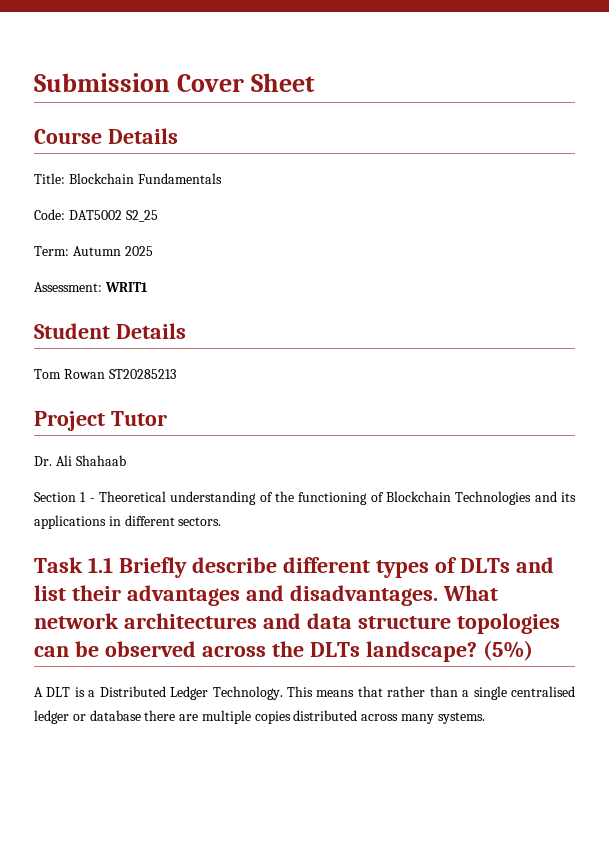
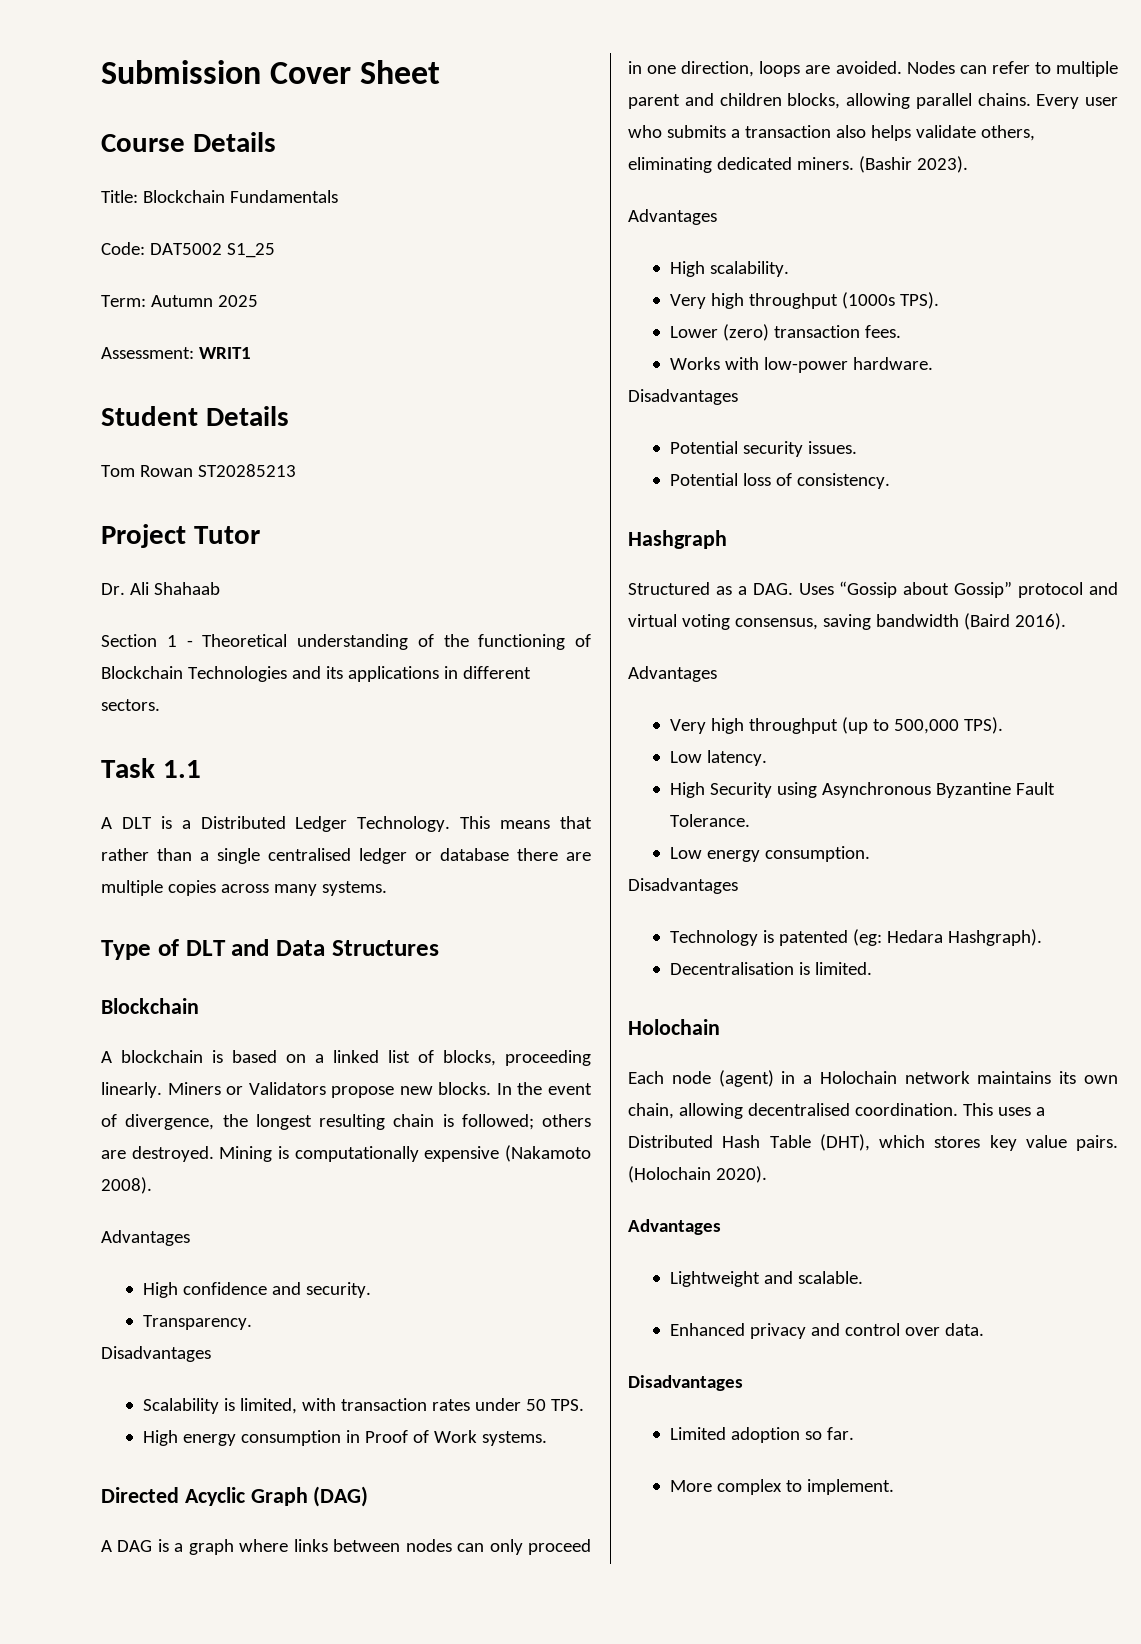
- Code: DAT5002 S2_25
+ Code: DAT5002 S1_25
- Task 1.1 Briefly describe different types of DLTs and list their advantages and disadvantages. What network architectures and data structure topologies can be observed across the DLTs landscape? (5%)
+ Task 1.1
- This means that rather than a single centralised ledger or database there are multiple copies distributed across many systems.
+ This means that rather than a single centralised ledger or database there are multiple copies across many systems.
+ Type of DLT and Data Structures
+ Blockchain
+ A blockchain is based on a linked list of blocks, proceeding linearly. Miners or Validators propose new blocks. In the event of divergence, the longest resulting chain is followed; others are destroyed. Mining is computationally expensive (Nakamoto 2008).
+ Advantages
+ High confidence and security.
+ Transparency.
+ Disadvantages
+ Scalability is limited, with transaction rates under 50 TPS.
+ High energy consumption in Proof of Work systems.
+ Directed Acyclic Graph (DAG)
+ A DAG is a graph where links between nodes can only proceed in one direction, loops are avoided. Nodes can refer to multiple parent and children blocks, allowing parallel chains. Every user who submits a transaction also helps validate others, eliminating dedicated miners. (Bashir 2023).
+ Advantages
+ High scalability.
+ Very high throughput (1000s TPS).
+ Lower (zero) transaction fees.
+ Works with low-power hardware.
+ Disadvantages
+ Potential security issues.
+ Potential loss of consistency.
+ Hashgraph
+ Structured as a DAG. Uses “Gossip about Gossip” protocol and virtual voting consensus, saving bandwidth (Baird 2016).
+ Advantages
+ Very high throughput (up to 500,000 TPS).
+ Low latency.
+ High Security using Asynchronous Byzantine Fault Tolerance.
+ Low energy consumption.
+ Disadvantages
+ Technology is patented (eg: Hedara Hashgraph).
+ Decentralisation is limited.
+ Holochain
+ Each node (agent) in a Holochain network maintains its own chain, allowing decentralised coordination. This uses a Distributed Hash Table (DHT), which stores key value pairs. (Holochain 2020).
+ Advantages
+ Lightweight and scalable.
+ Enhanced privacy and control over data.
+ Disadvantages
+ Limited adoption so far.
+ More complex to implement.

